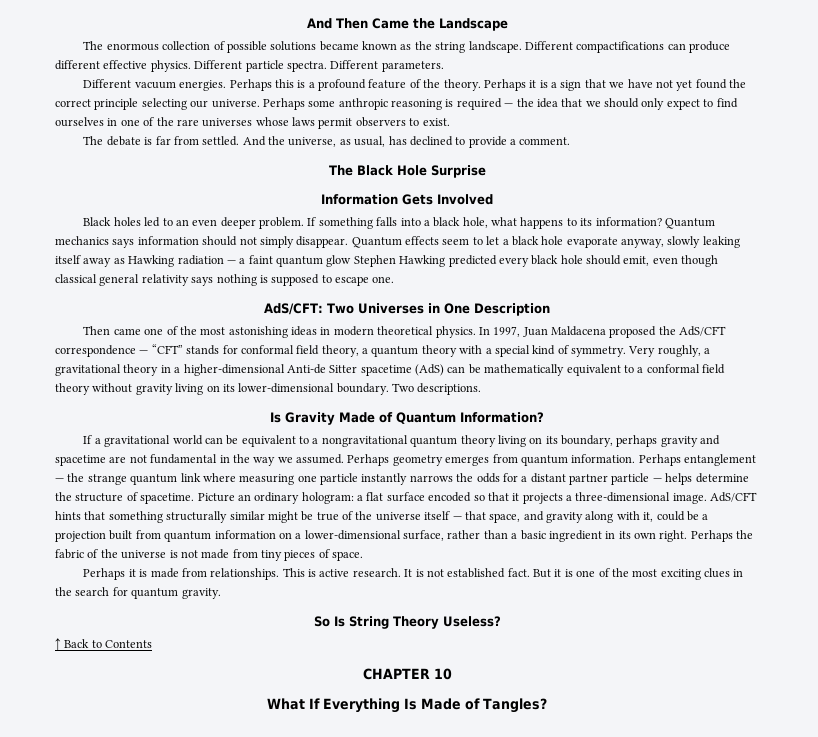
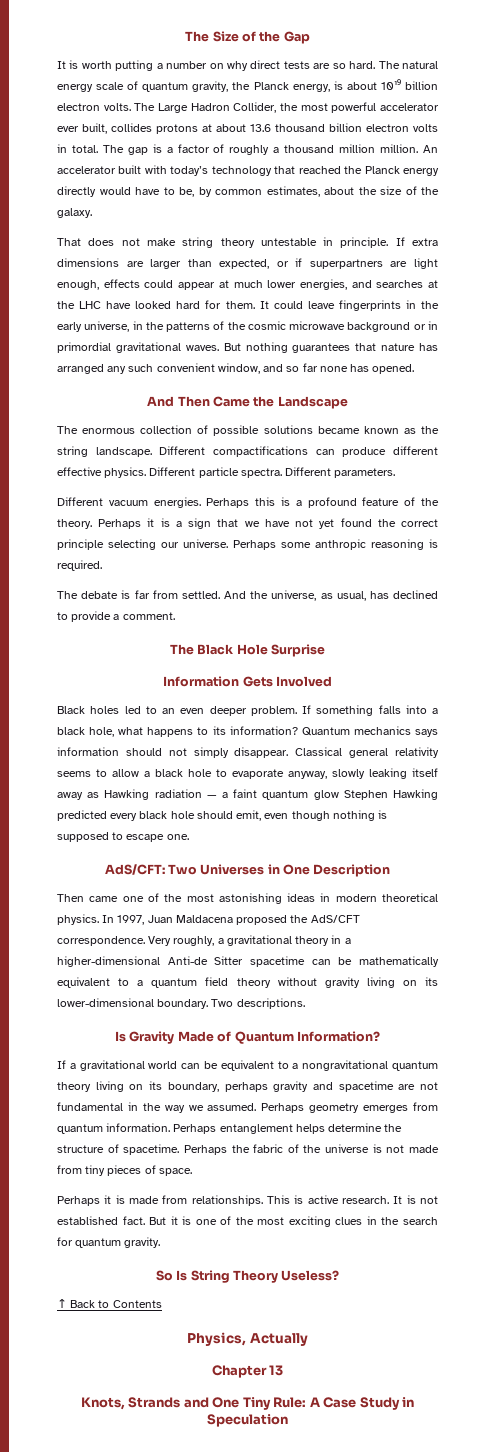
+ The Size of the Gap
+ It is worth putting a number on why direct tests are so hard. The natural energy scale of quantum gravity, the Planck energy, is about 10¹⁹ billion electron volts. The Large Hadron Collider, the most powerful accelerator ever built, collides protons at about 13.6 thousand billion electron volts in total. The gap is a factor of roughly a thousand million million. An accelerator built with today’s technology that reached the Planck energy directly would have to be, by common estimates, about the size of the galaxy.
+ That does not make string theory untestable in principle. If extra dimensions are larger than expected, or if superpartners are light enough, effects could appear at much lower energies, and searches at the LHC have looked hard for them. It could leave fingerprints in the early universe, in the patterns of the cosmic microwave background or in primordial gravitational waves. But nothing guarantees that nature has arranged any such convenient window, and so far none has opened.
- Perhaps some anthropic reasoning is required — the idea that we should only expect to find ourselves in one of the rare universes whose laws permit observers to exist.
+ Perhaps some anthropic reasoning is required.
- Quantum effects seem to let a black hole evaporate anyway, slowly leaking itself away as Hawking radiation — a faint quantum glow Stephen Hawking predicted every black hole should emit, even though classical general relativity says nothing is supposed to escape one.
+ Classical general relativity seems to allow a black hole to evaporate anyway, slowly leaking itself away as Hawking radiation — a faint quantum glow Stephen Hawking predicted every black hole should emit, even though nothing is supposed to escape one.
- In 1997, Juan Maldacena proposed the AdS/CFT correspondence — “CFT” stands for conformal field theory, a quantum theory with a special kind of symmetry.
+ In 1997, Juan Maldacena proposed the AdS/CFT correspondence.
- Very roughly, a gravitational theory in a higher-dimensional Anti-de Sitter spacetime (AdS) can be mathematically equivalent to a conformal field theory without gravity living on its lower-dimensional boundary.
+ Very roughly, a gravitational theory in a higher-dimensional Anti-de Sitter spacetime can be mathematically equivalent to a quantum field theory without gravity living on its lower-dimensional boundary.
- Perhaps entanglement — the strange quantum link where measuring one particle instantly narrows the odds for a distant partner particle — helps determine the structure of spacetime.
+ Perhaps entanglement helps determine the structure of spacetime.
- Picture an ordinary hologram: a flat surface encoded so that it projects a three-dimensional image. AdS/CFT hints that something structurally similar might be true of the universe itself — that space, and gravity along with it, could be a projection built from quantum information on a lower-dimensional surface, rather than a basic ingredient in its own right.
- CHAPTER 10
- What If Everything Is Made of Tangles?
+ Physics, Actually
+ Chapter 13
+ Knots, Strands and One Tiny Rule: A Case Study in Speculation

